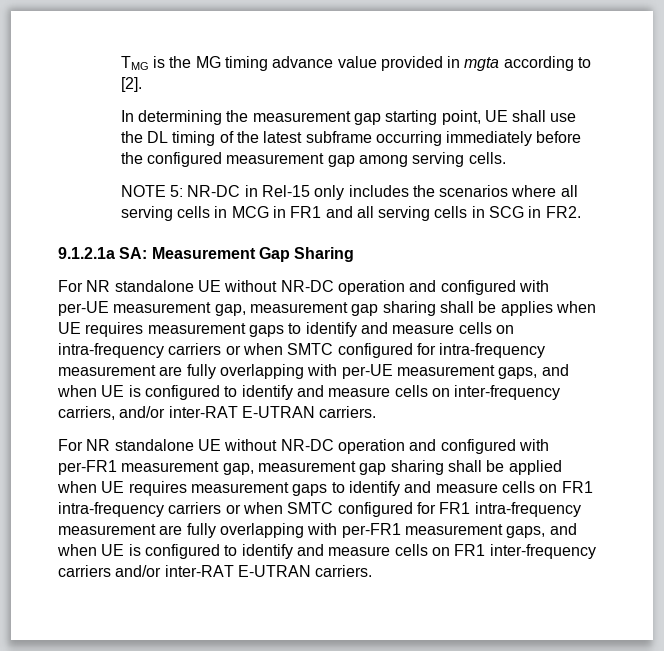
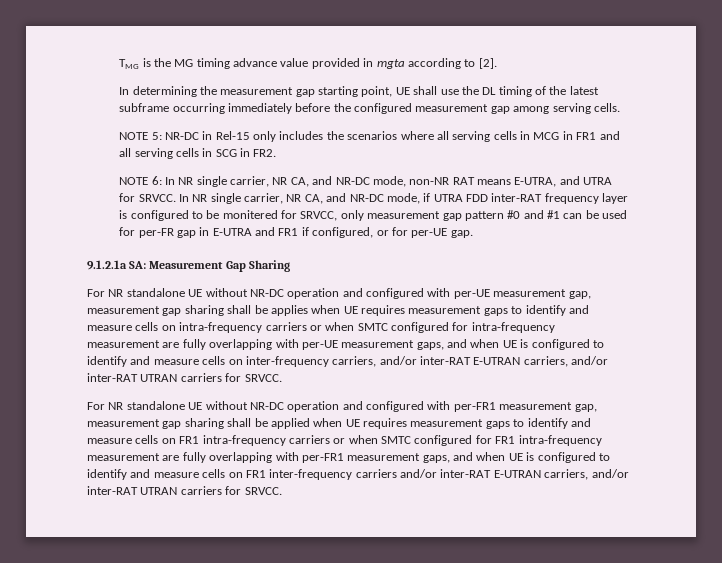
+ NOTE 6: In NR single carrier, NR CA, and NR-DC mode, non-NR RAT means E-UTRA, and UTRA for SRVCC. In NR single carrier, NR CA, and NR-DC mode, if UTRA FDD inter-RAT frequency layer is configured to be monitered for SRVCC, only measurement gap pattern #0 and #1 can be used for per-FR gap in E-UTRA and FR1 if configured, or for per-UE gap.
- For NR standalone UE without NR-DC operation and configured with per-UE measurement gap, measurement gap sharing shall be applies when UE requires measurement gaps to identify and measure cells on intra-frequency carriers or when SMTC configured for intra-frequency measurement are fully overlapping with per-UE measurement gaps, and when UE is configured to identify and measure cells on inter-frequency carriers, and/or inter-RAT E-UTRAN carriers.
+ For NR standalone UE without NR-DC operation and configured with per-UE measurement gap, measurement gap sharing shall be applies when UE requires measurement gaps to identify and measure cells on intra-frequency carriers or when SMTC configured for intra-frequency measurement are fully overlapping with per-UE measurement gaps, and when UE is configured to identify and measure cells on inter-frequency carriers, and/or inter-RAT E-UTRAN carriers, and/or inter-RAT UTRAN carriers for SRVCC.
- For NR standalone UE without NR-DC operation and configured with per-FR1 measurement gap, measurement gap sharing shall be applied when UE requires measurement gaps to identify and measure cells on FR1 intra-frequency carriers or when SMTC configured for FR1 intra-frequency measurement are fully overlapping with per-FR1 measurement gaps, and when UE is configured to identify and measure cells on FR1 inter-frequency carriers and/or inter-RAT E-UTRAN carriers.
+ For NR standalone UE without NR-DC operation and configured with per-FR1 measurement gap, measurement gap sharing shall be applied when UE requires measurement gaps to identify and measure cells on FR1 intra-frequency carriers or when SMTC configured for FR1 intra-frequency measurement are fully overlapping with per-FR1 measurement gaps, and when UE is configured to identify and measure cells on FR1 inter-frequency carriers and/or inter-RAT E-UTRAN carriers, and/or inter-RAT UTRAN carriers for SRVCC.

